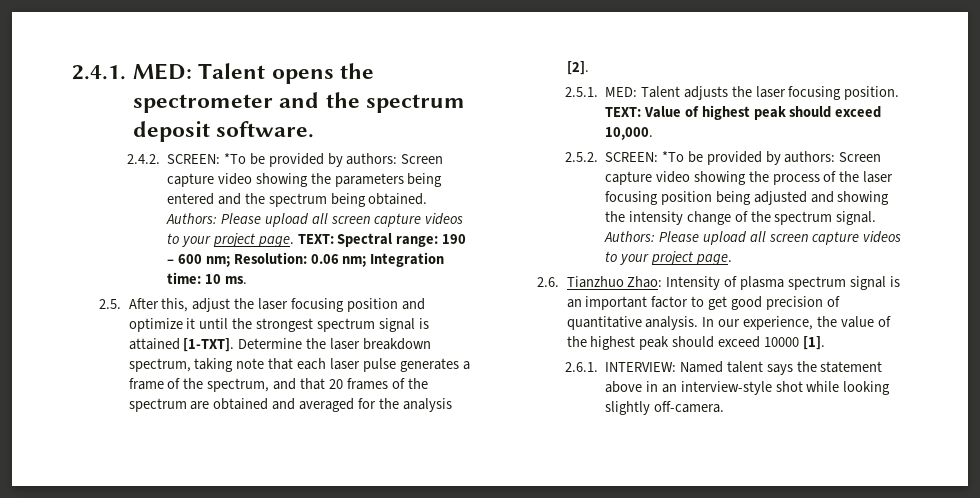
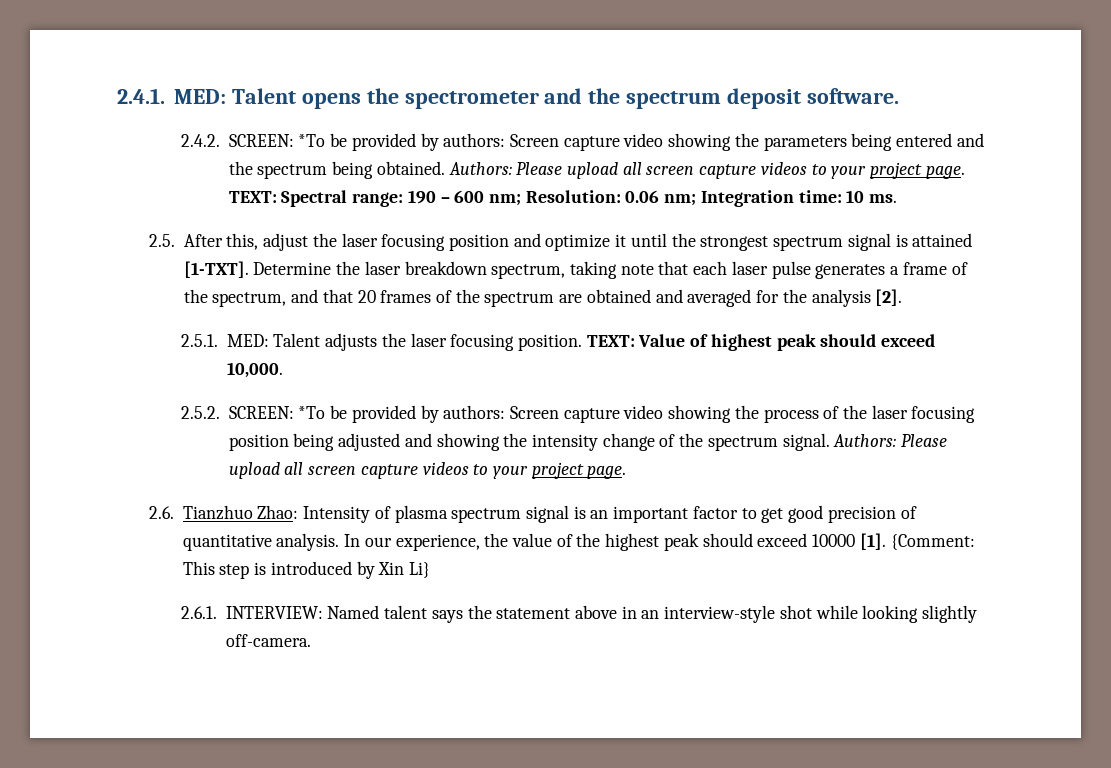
+ {Comment: This step is introduced by Xin Li}

